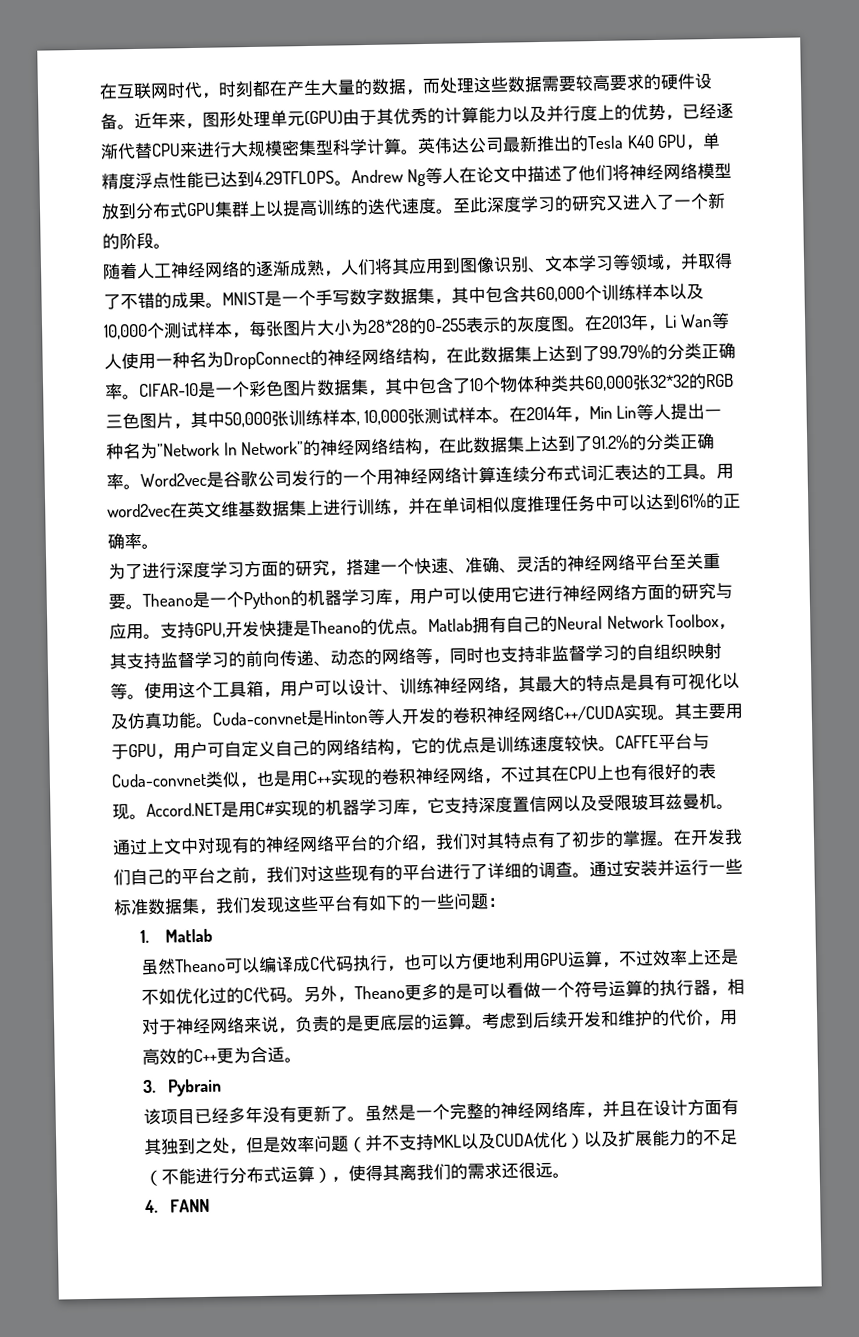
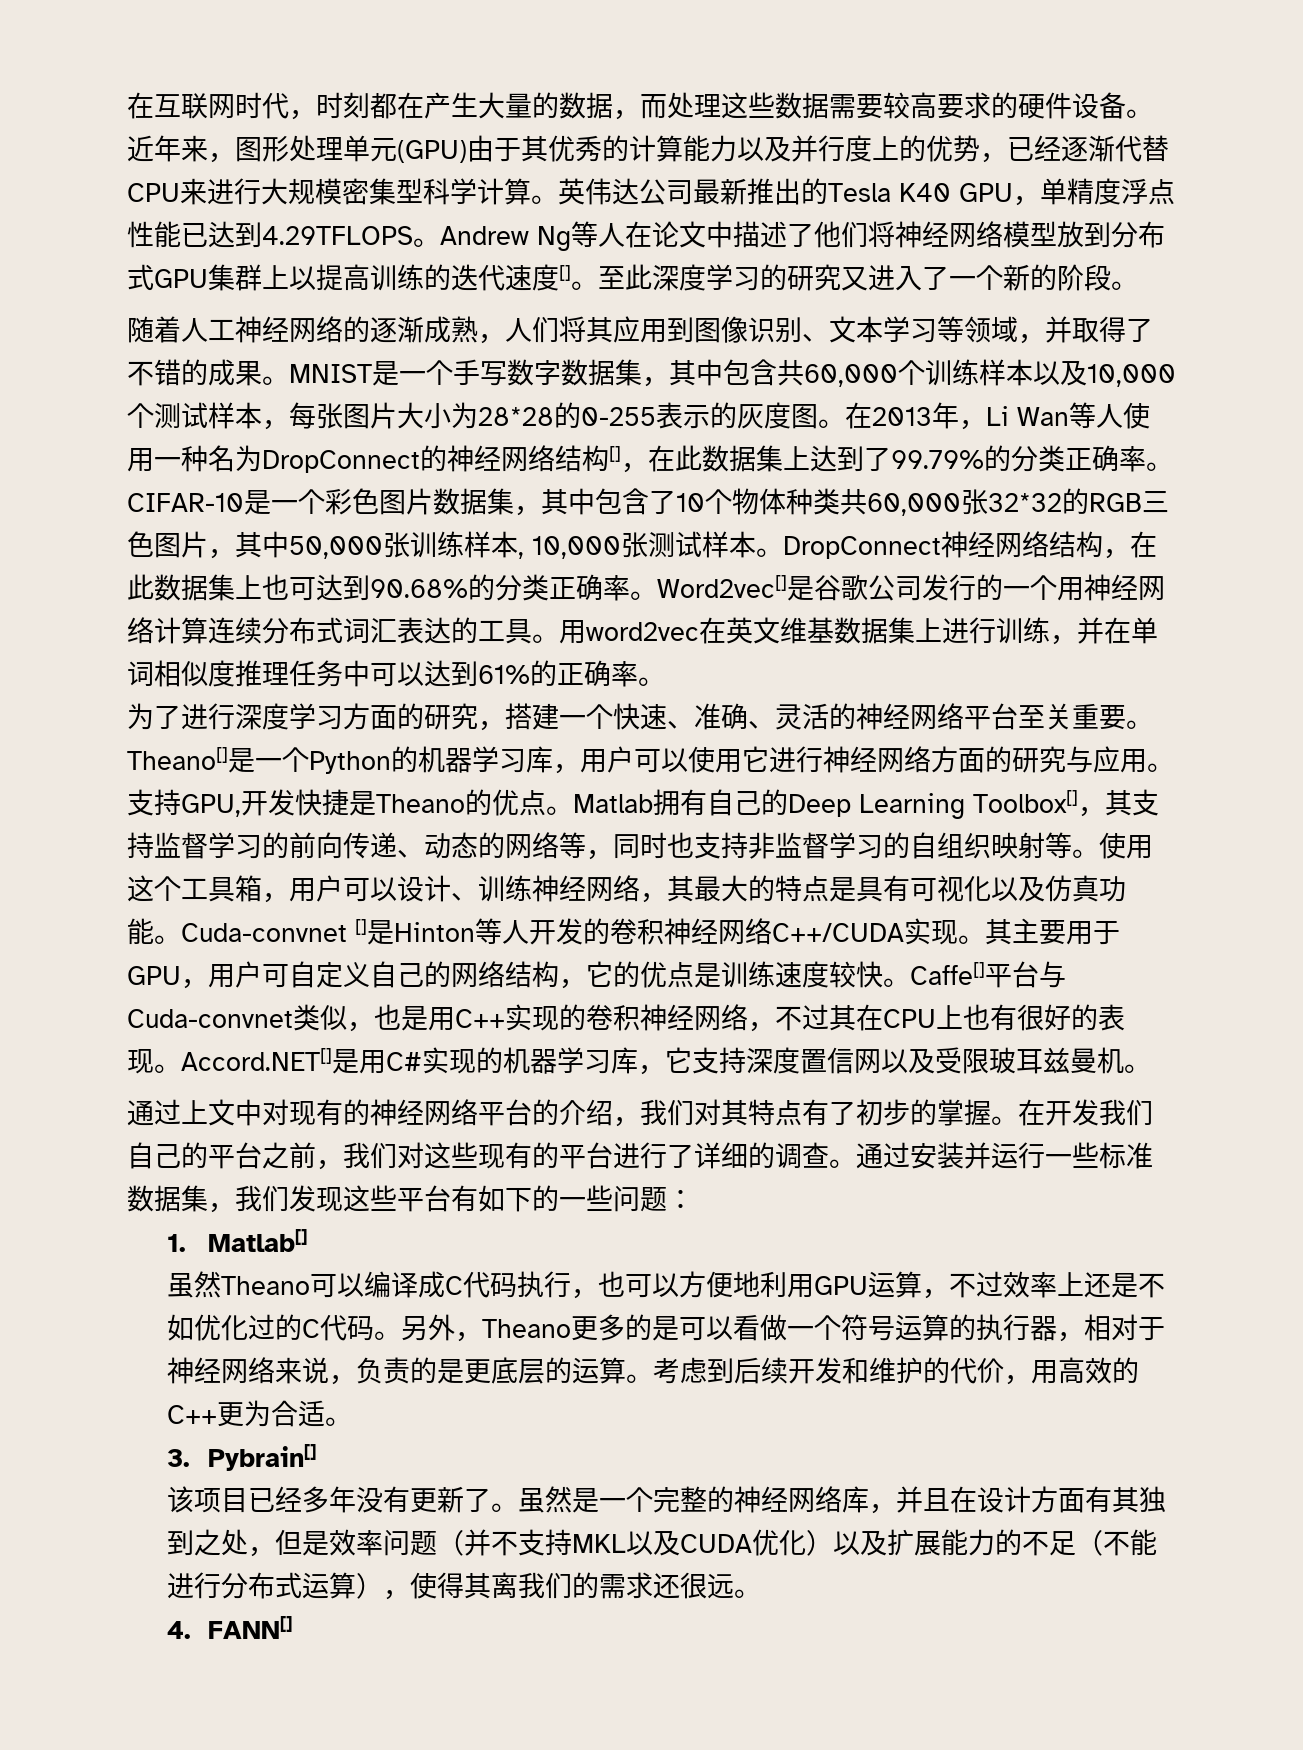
- Andrew Ng等人在论文中描述了他们将神经网络模型放到分布式GPU集群上以提高训练的迭代速度。
+ Andrew Ng等人在论文中描述了他们将神经网络模型放到分布式GPU集群上以提高训练的迭代速度[]。
- 在2013年，Li Wan等人使用一种名为DropConnect的神经网络结构，在此数据集上达到了99.79%的分类正确率。
+ 在2013年，Li Wan等人使用一种名为DropConnect的神经网络结构[]，在此数据集上达到了99.79%的分类正确率。
- 在2014年，Min Lin等人提出一种名为”Network In Network”的神经网络结构，在此数据集上达到了91.2%的分类正确率。Word2vec是谷歌公司发行的一个用神经网络计算连续分布式词汇表达的工具。
+ DropConnect神经网络结构，在此数据集上也可达到90.68%的分类正确率。Word2vec[]是谷歌公司发行的一个用神经网络计算连续分布式词汇表达的工具。
- Theano是一个Python的机器学习库，用户可以使用它进行神经网络方面的研究与应用。
+ Theano[]是一个Python的机器学习库，用户可以使用它进行神经网络方面的研究与应用。
- Matlab拥有自己的Neural Network Toolbox，其支持监督学习的前向传递、动态的网络等，同时也支持非监督学习的自组织映射等。
+ Matlab拥有自己的Deep Learning Toolbox[]，其支持监督学习的前向传递、动态的网络等，同时也支持非监督学习的自组织映射等。
- Cuda-convnet是Hinton等人开发的卷积神经网络C++/CUDA实现。
+ Cuda-convnet []是Hinton等人开发的卷积神经网络C++/CUDA实现。
- CAFFE平台与Cuda-convnet类似，也是用C++实现的卷积神经网络，不过其在CPU上也有很好的表现。
+ Caffe[]平台与Cuda-convnet类似，也是用C++实现的卷积神经网络，不过其在CPU上也有很好的表现。
- Accord.NET是用C#实现的机器学习库，它支持深度置信网以及受限玻耳兹曼机。
+ Accord.NET[]是用C#实现的机器学习库，它支持深度置信网以及受限玻耳兹曼机。
- 1. Matlab
+ 1. Matlab[]
- 3. Pybrain
+ 3. Pybrain[]
- 4. FANN
+ 4. FANN[]

